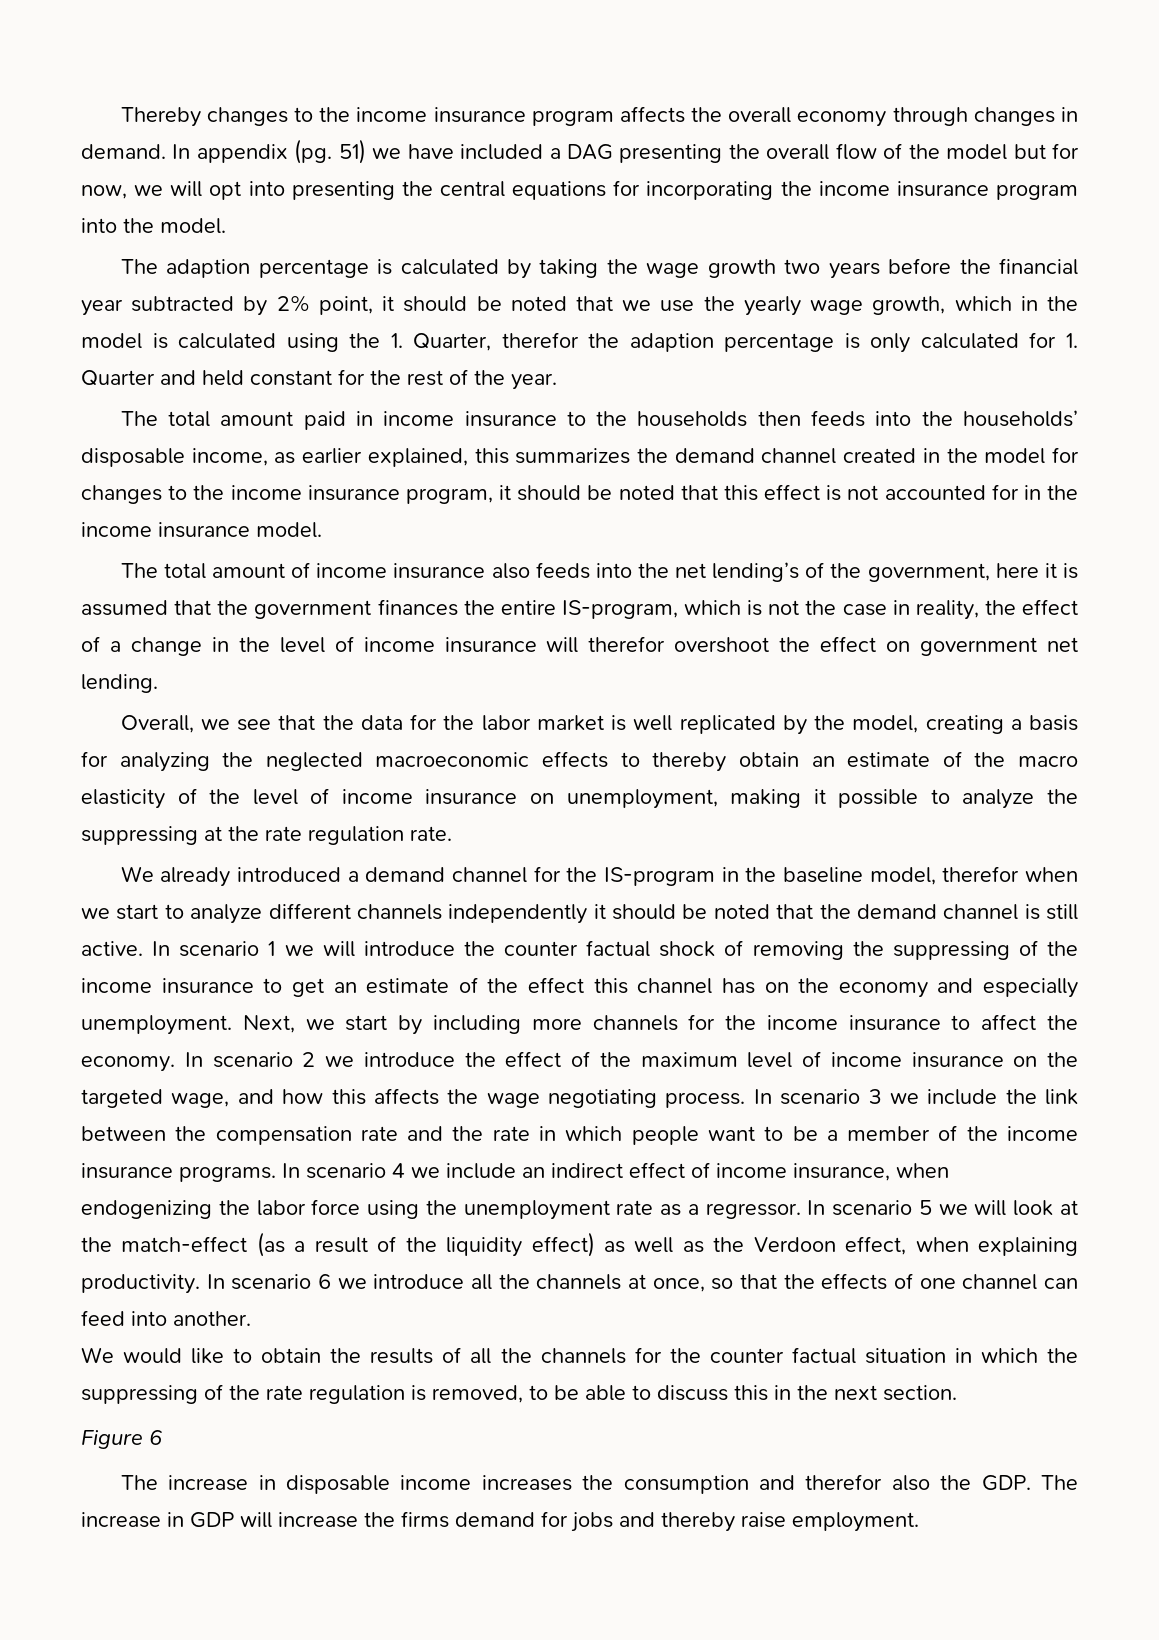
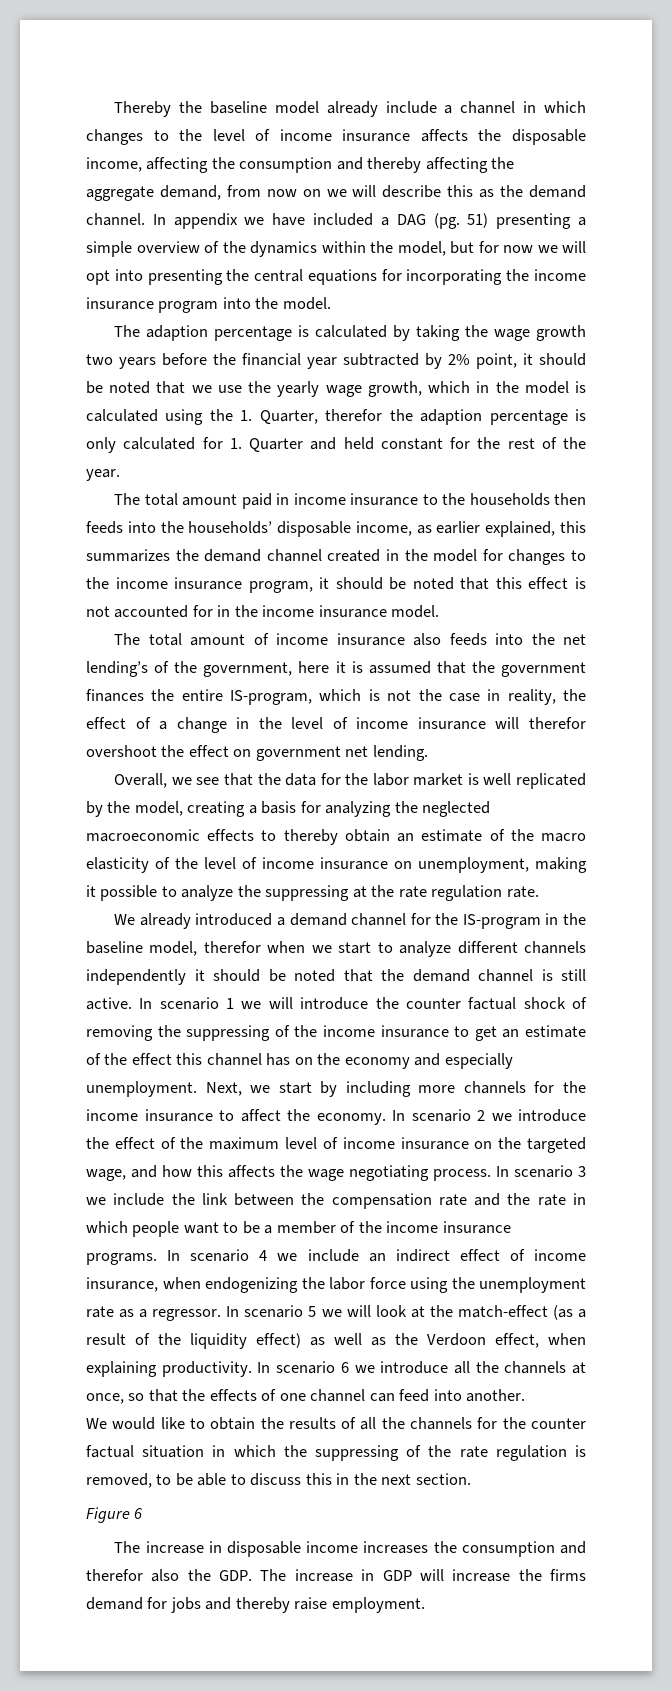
- Thereby changes to the income insurance program affects the overall economy through changes in demand. In appendix (pg. 51) we have included a DAG presenting the overall flow of the model but for now, we will opt into presenting the central equations for incorporating the income insurance program into the model.
+ Thereby the baseline model already include a channel in which changes to the level of income insurance affects the disposable income, affecting the consumption and thereby affecting the aggregate demand, from now on we will describe this as the demand channel. In appendix we have included a DAG (pg. 51) presenting a simple overview of the dynamics within the model, but for now we will opt into presenting the central equations for incorporating the income insurance program into the model.

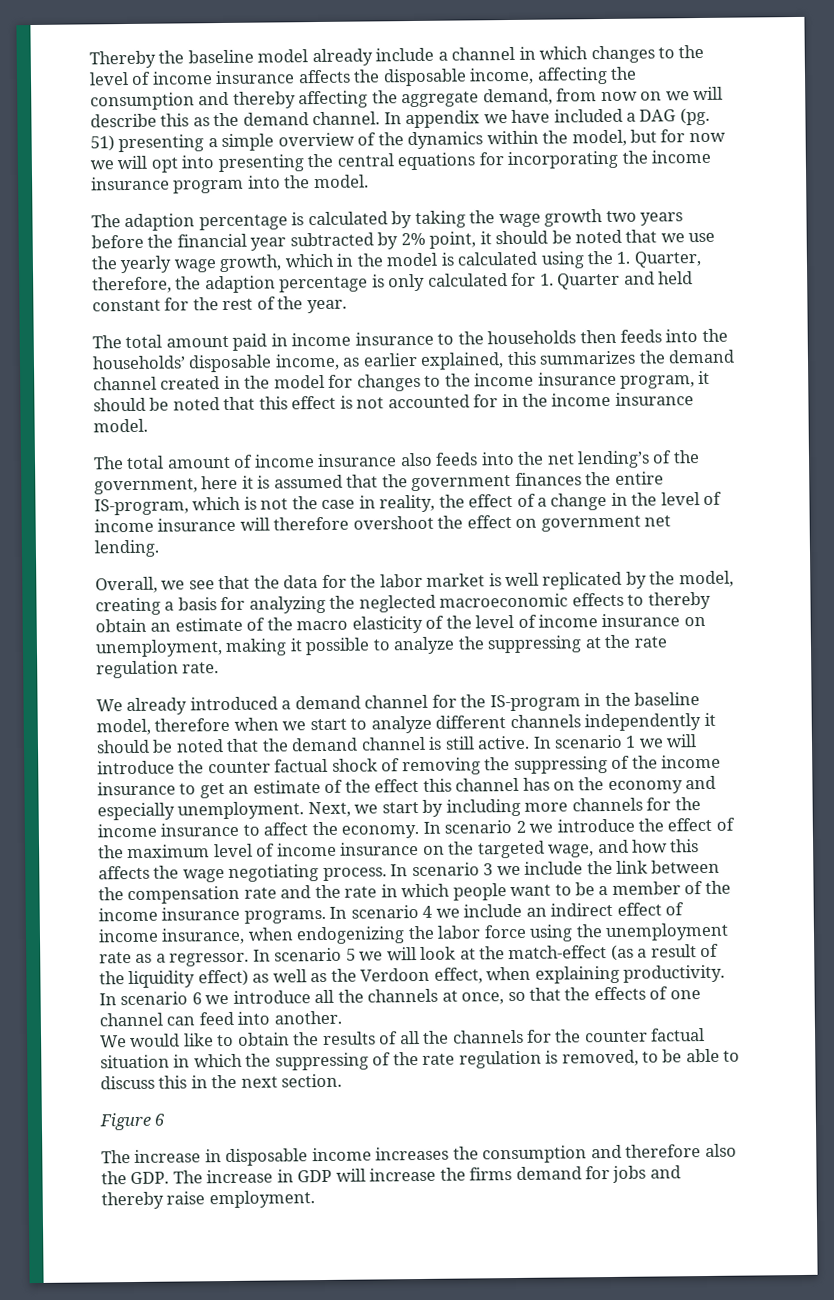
- The adaption percentage is calculated by taking the wage growth two years before the financial year subtracted by 2% point, it should be noted that we use the yearly wage growth, which in the model is calculated using the 1. Quarter, therefor the adaption percentage is only calculated for 1. Quarter and held constant for the rest of the year.
+ The adaption percentage is calculated by taking the wage growth two years before the financial year subtracted by 2% point, it should be noted that we use the yearly wage growth, which in the model is calculated using the 1. Quarter, therefore, the adaption percentage is only calculated for 1. Quarter and held constant for the rest of the year.
- The total amount of income insurance also feeds into the net lending’s of the government, here it is assumed that the government finances the entire IS-program, which is not the case in reality, the effect of a change in the level of income insurance will therefor overshoot the effect on government net lending.
+ The total amount of income insurance also feeds into the net lending’s of the government, here it is assumed that the government finances the entire IS-program, which is not the case in reality, the effect of a change in the level of income insurance will therefore overshoot the effect on government net lending.
- We already introduced a demand channel for the IS-program in the baseline model, therefor when we start to analyze different channels independently it should be noted that the demand channel is still active.
+ We already introduced a demand channel for the IS-program in the baseline model, therefore when we start to analyze different channels independently it should be noted that the demand channel is still active.
- The increase in disposable income increases the consumption and therefor also the GDP. The increase in GDP will increase the firms demand for jobs and thereby raise employment.
+ The increase in disposable income increases the consumption and therefore also the GDP. The increase in GDP will increase the firms demand for jobs and thereby raise employment.

